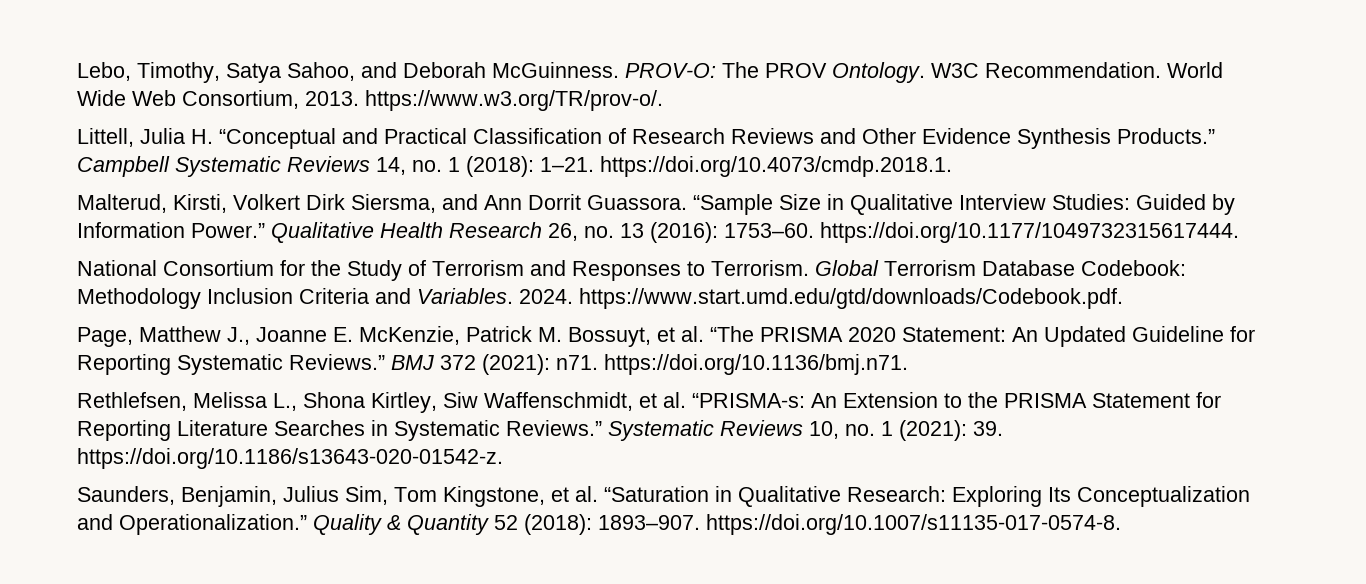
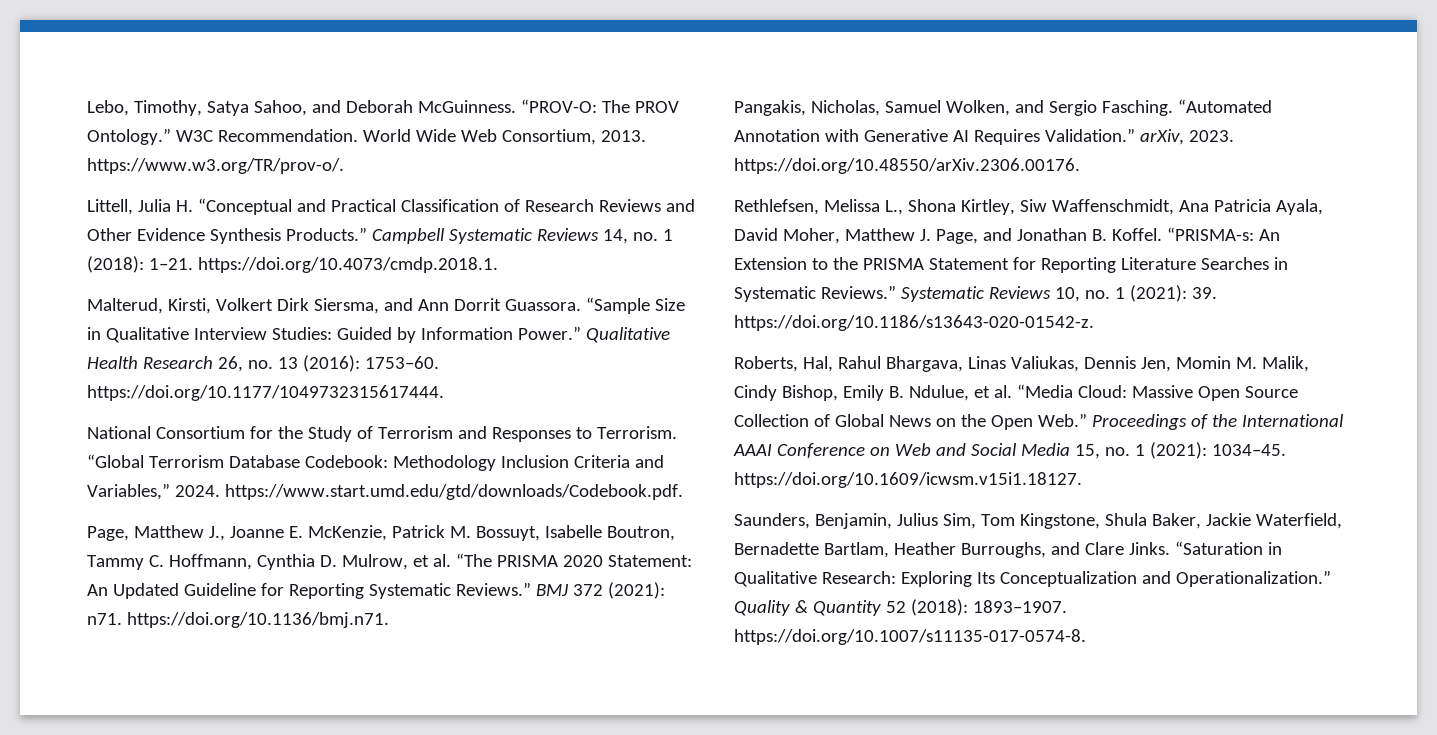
- PROV-O: The PROV Ontology.
+ “PROV-O: The PROV Ontology.”
- Global Terrorism Database Codebook: Methodology Inclusion Criteria and Variables. 2024. https://www.start.umd.edu/gtd/downloads/Codebook.pdf.
+ “Global Terrorism Database Codebook: Methodology Inclusion Criteria and Variables,” 2024. https://www.start.umd.edu/gtd/downloads/Codebook.pdf.
- Page, Matthew J., Joanne E. McKenzie, Patrick M. Bossuyt, et al. “The PRISMA 2020 Statement: An Updated Guideline for Reporting Systematic Reviews.”
+ Page, Matthew J., Joanne E. McKenzie, Patrick M. Bossuyt, Isabelle Boutron, Tammy C. Hoffmann, Cynthia D. Mulrow, et al. “The PRISMA 2020 Statement: An Updated Guideline for Reporting Systematic Reviews.”
+ Pangakis, Nicholas, Samuel Wolken, and Sergio Fasching. “Automated Annotation with Generative AI Requires Validation.” arXiv, 2023. https://doi.org/10.48550/arXiv.2306.00176.
- Rethlefsen, Melissa L., Shona Kirtley, Siw Waffenschmidt, et al. “PRISMA-s: An Extension to the PRISMA Statement for Reporting Literature Searches in Systematic Reviews.”
+ Rethlefsen, Melissa L., Shona Kirtley, Siw Waffenschmidt, Ana Patricia Ayala, David Moher, Matthew J. Page, and Jonathan B. Koffel. “PRISMA-s: An Extension to the PRISMA Statement for Reporting Literature Searches in Systematic Reviews.”
+ Roberts, Hal, Rahul Bhargava, Linas Valiukas, Dennis Jen, Momin M. Malik, Cindy Bishop, Emily B. Ndulue, et al. “Media Cloud: Massive Open Source Collection of Global News on the Open Web.” Proceedings of the International AAAI Conference on Web and Social Media 15, no. 1 (2021): 1034–45. https://doi.org/10.1609/icwsm.v15i1.18127.
- Saunders, Benjamin, Julius Sim, Tom Kingstone, et al. “Saturation in Qualitative Research: Exploring Its Conceptualization and Operationalization.”
+ Saunders, Benjamin, Julius Sim, Tom Kingstone, Shula Baker, Jackie Waterfield, Bernadette Bartlam, Heather Burroughs, and Clare Jinks. “Saturation in Qualitative Research: Exploring Its Conceptualization and Operationalization.”
- Quality & Quantity 52 (2018): 1893–907. https://doi.org/10.1007/s11135-017-0574-8.
+ Quality & Quantity 52 (2018): 1893–1907. https://doi.org/10.1007/s11135-017-0574-8.

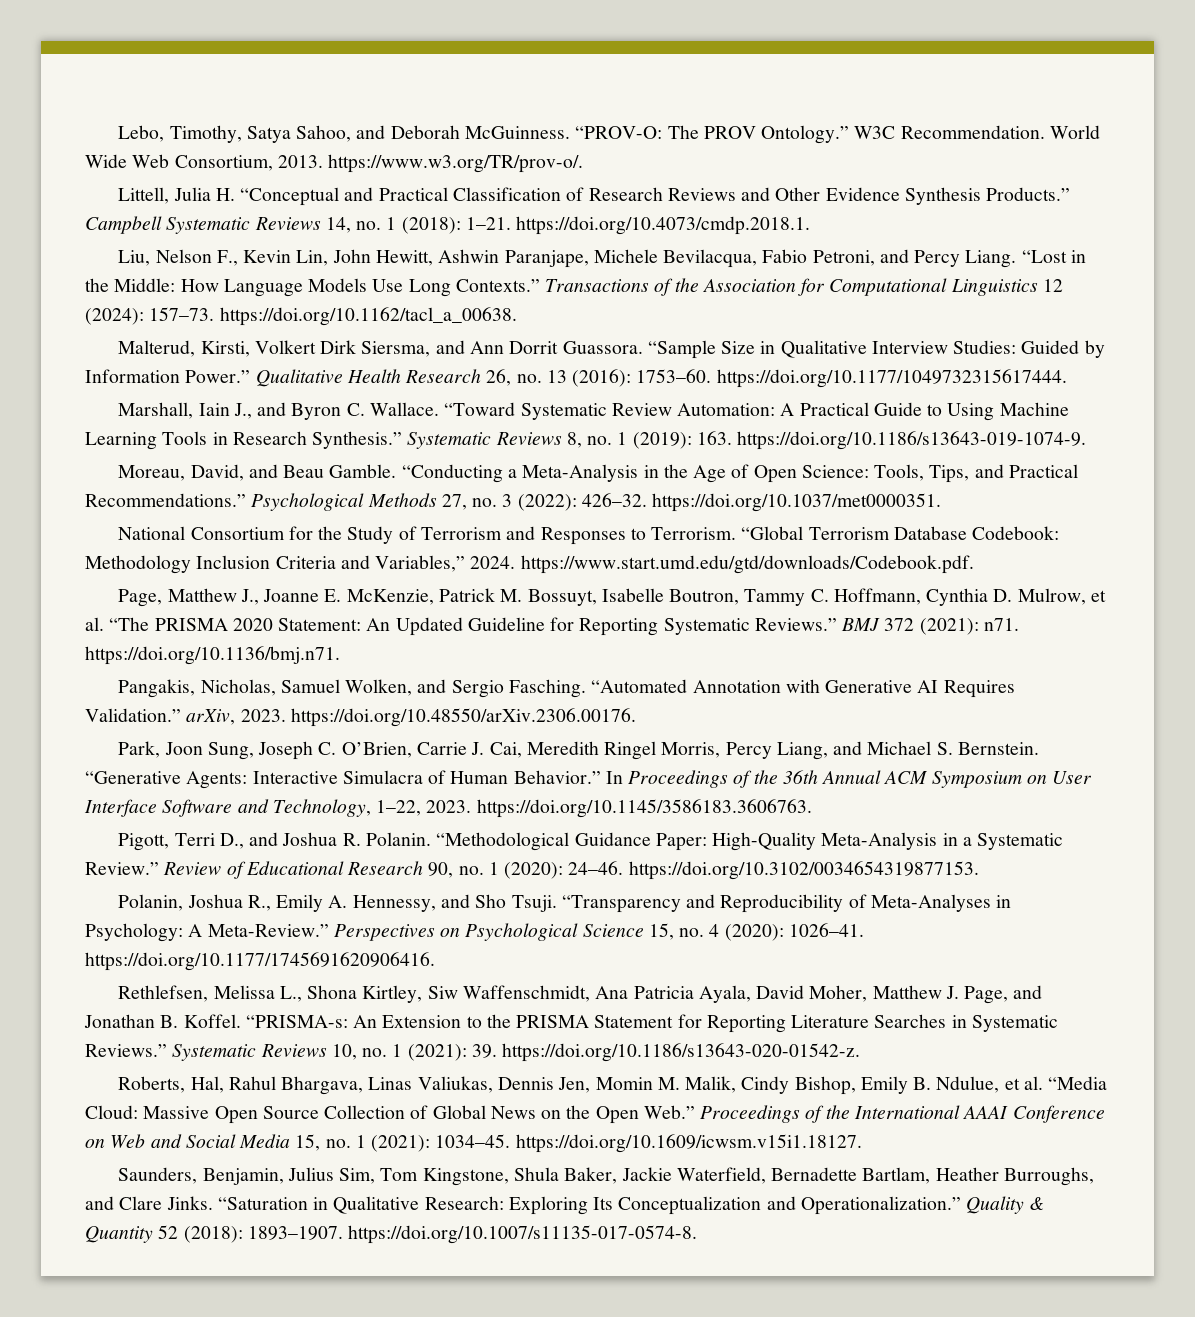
+ Liu, Nelson F., Kevin Lin, John Hewitt, Ashwin Paranjape, Michele Bevilacqua, Fabio Petroni, and Percy Liang. “Lost in the Middle: How Language Models Use Long Contexts.” Transactions of the Association for Computational Linguistics 12 (2024): 157–73. https://doi.org/10.1162/tacl_a_00638.
+ Marshall, Iain J., and Byron C. Wallace. “Toward Systematic Review Automation: A Practical Guide to Using Machine Learning Tools in Research Synthesis.” Systematic Reviews 8, no. 1 (2019): 163. https://doi.org/10.1186/s13643-019-1074-9.
+ Moreau, David, and Beau Gamble. “Conducting a Meta-Analysis in the Age of Open Science: Tools, Tips, and Practical Recommendations.” Psychological Methods 27, no. 3 (2022): 426–32. https://doi.org/10.1037/met0000351.
+ Park, Joon Sung, Joseph C. O’Brien, Carrie J. Cai, Meredith Ringel Morris, Percy Liang, and Michael S. Bernstein. “Generative Agents: Interactive Simulacra of Human Behavior.” In Proceedings of the 36th Annual ACM Symposium on User Interface Software and Technology, 1–22, 2023. https://doi.org/10.1145/3586183.3606763.
+ Pigott, Terri D., and Joshua R. Polanin. “Methodological Guidance Paper: High-Quality Meta-Analysis in a Systematic Review.” Review of Educational Research 90, no. 1 (2020): 24–46. https://doi.org/10.3102/0034654319877153.
+ Polanin, Joshua R., Emily A. Hennessy, and Sho Tsuji. “Transparency and Reproducibility of Meta-Analyses in Psychology: A Meta-Review.” Perspectives on Psychological Science 15, no. 4 (2020): 1026–41. https://doi.org/10.1177/1745691620906416.

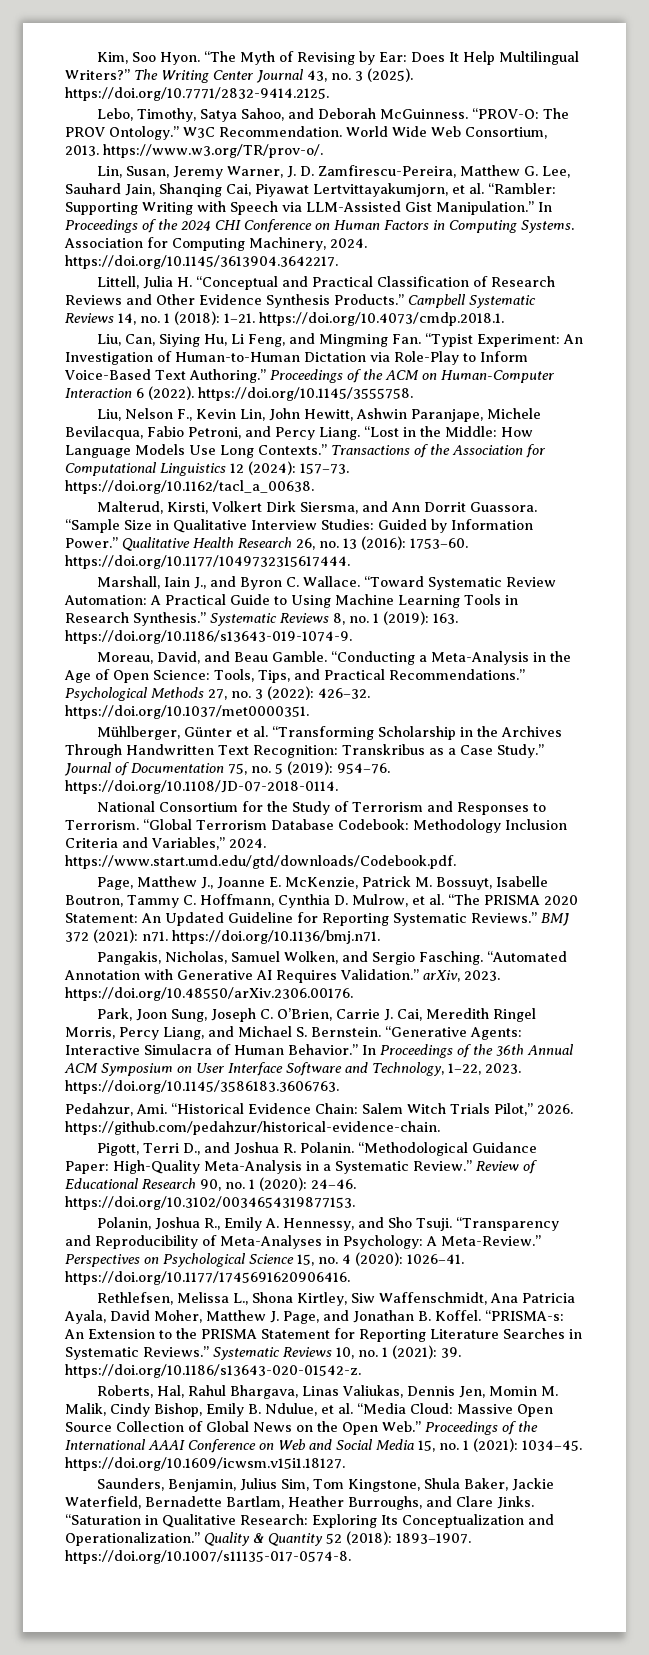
+ Kim, Soo Hyon. “The Myth of Revising by Ear: Does It Help Multilingual Writers?” The Writing Center Journal 43, no. 3 (2025). https://doi.org/10.7771/2832-9414.2125.
+ Lin, Susan, Jeremy Warner, J. D. Zamfirescu-Pereira, Matthew G. Lee, Sauhard Jain, Shanqing Cai, Piyawat Lertvittayakumjorn, et al. “Rambler: Supporting Writing with Speech via LLM-Assisted Gist Manipulation.” In Proceedings of the 2024 CHI Conference on Human Factors in Computing Systems. Association for Computing Machinery, 2024. https://doi.org/10.1145/3613904.3642217.
+ Liu, Can, Siying Hu, Li Feng, and Mingming Fan. “Typist Experiment: An Investigation of Human-to-Human Dictation via Role-Play to Inform Voice-Based Text Authoring.” Proceedings of the ACM on Human-Computer Interaction 6 (2022). https://doi.org/10.1145/3555758.
+ Mühlberger, Günter et al. “Transforming Scholarship in the Archives Through Handwritten Text Recognition: Transkribus as a Case Study.” Journal of Documentation 75, no. 5 (2019): 954–76. https://doi.org/10.1108/JD-07-2018-0114.
+ Pedahzur, Ami. “Historical Evidence Chain: Salem Witch Trials Pilot,” 2026. https://github.com/pedahzur/historical-evidence-chain.

